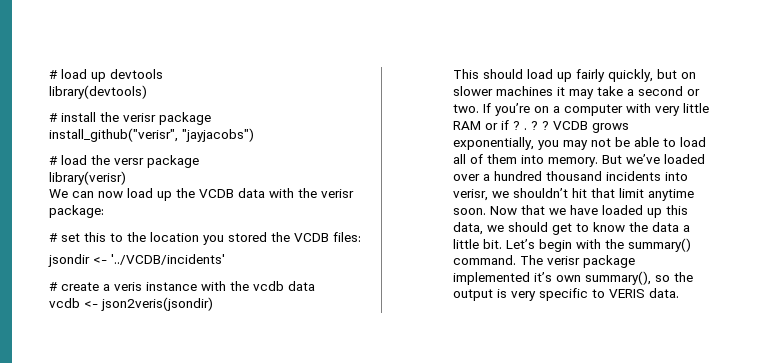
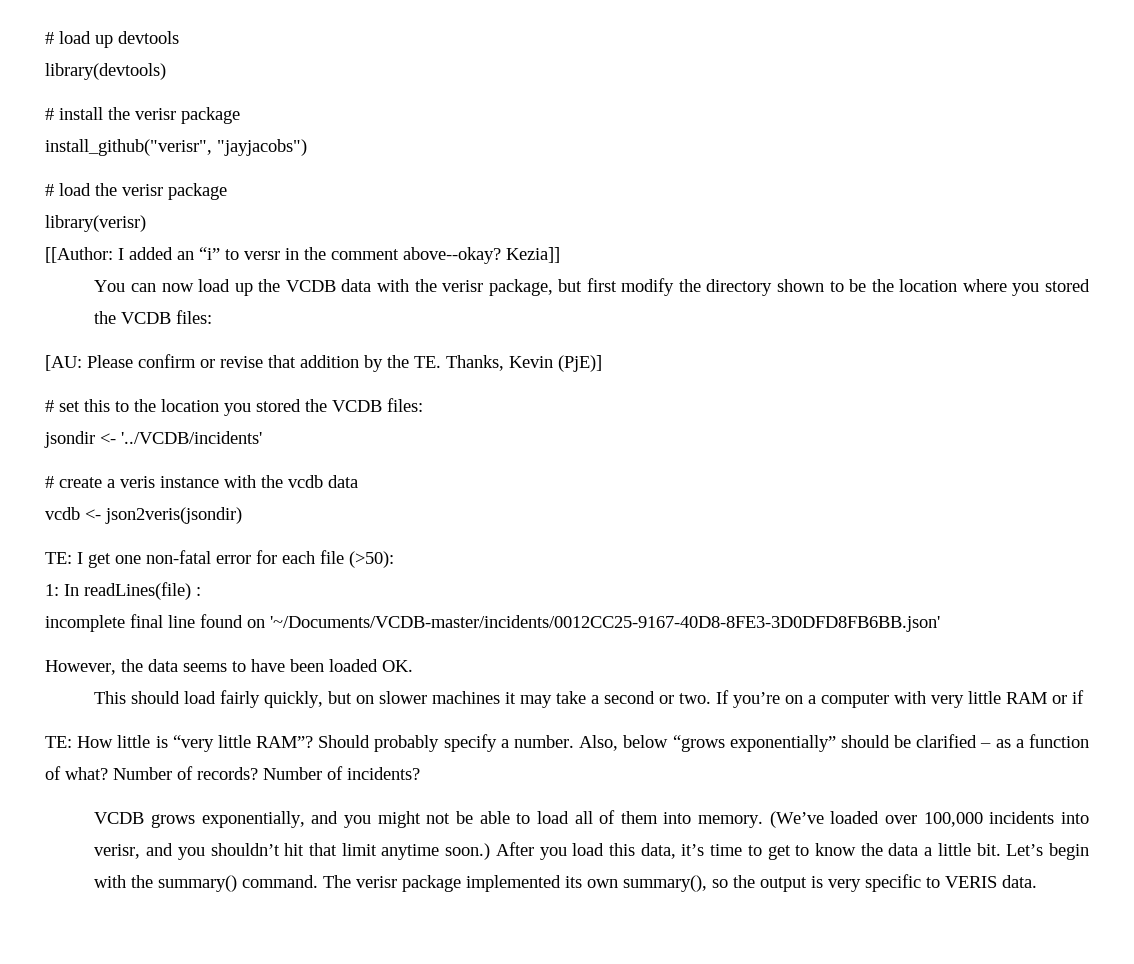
- # load the versr package
+ # load the verisr package
- We can now load up the VCDB data with the verisr package:
+ [[Author: I added an “i” to versr in the comment above--okay? Kezia]]
+ You can now load up the VCDB data with the verisr package, but first modify the directory shown to be the location where you stored the VCDB files:
+ [AU: Please confirm or revise that addition by the TE. Thanks, Kevin (PjE)]
+ TE: I get one non-fatal error for each file (>50):
+ 1: In readLines(file) :
+ incomplete final line found on '~/Documents/VCDB-master/incidents/0012CC25-9167-40D8-8FE3-3D0DFD8FB6BB.json'
+ However, the data seems to have been loaded OK.
- This should load up fairly quickly, but on slower machines it may take a second or two.
+ This should load fairly quickly, but on slower machines it may take a second or two.
- If you’re on a computer with very little RAM or if ? . ? ? VCDB grows exponentially, you may not be able to load all of them into memory.
+ If you’re on a computer with very little RAM or if
+ TE: How little is “very little RAM”? Should probably specify a number. Also, below “grows exponentially” should be clarified – as a function of what? Number of records? Number of incidents?
+ VCDB grows exponentially, and you might not be able to load all of them into memory.
- But we’ve loaded over a hundred thousand incidents into verisr, we shouldn’t hit that limit anytime soon. Now that we have loaded up this data, we should get to know the data a little bit.
+ (We’ve loaded over 100,000 incidents into verisr, and you shouldn’t hit that limit anytime soon.) After you load this data, it’s time to get to know the data a little bit.
- The verisr package implemented it’s own summary(), so the output is very specific to VERIS data.
+ The verisr package implemented its own summary(), so the output is very specific to VERIS data.

